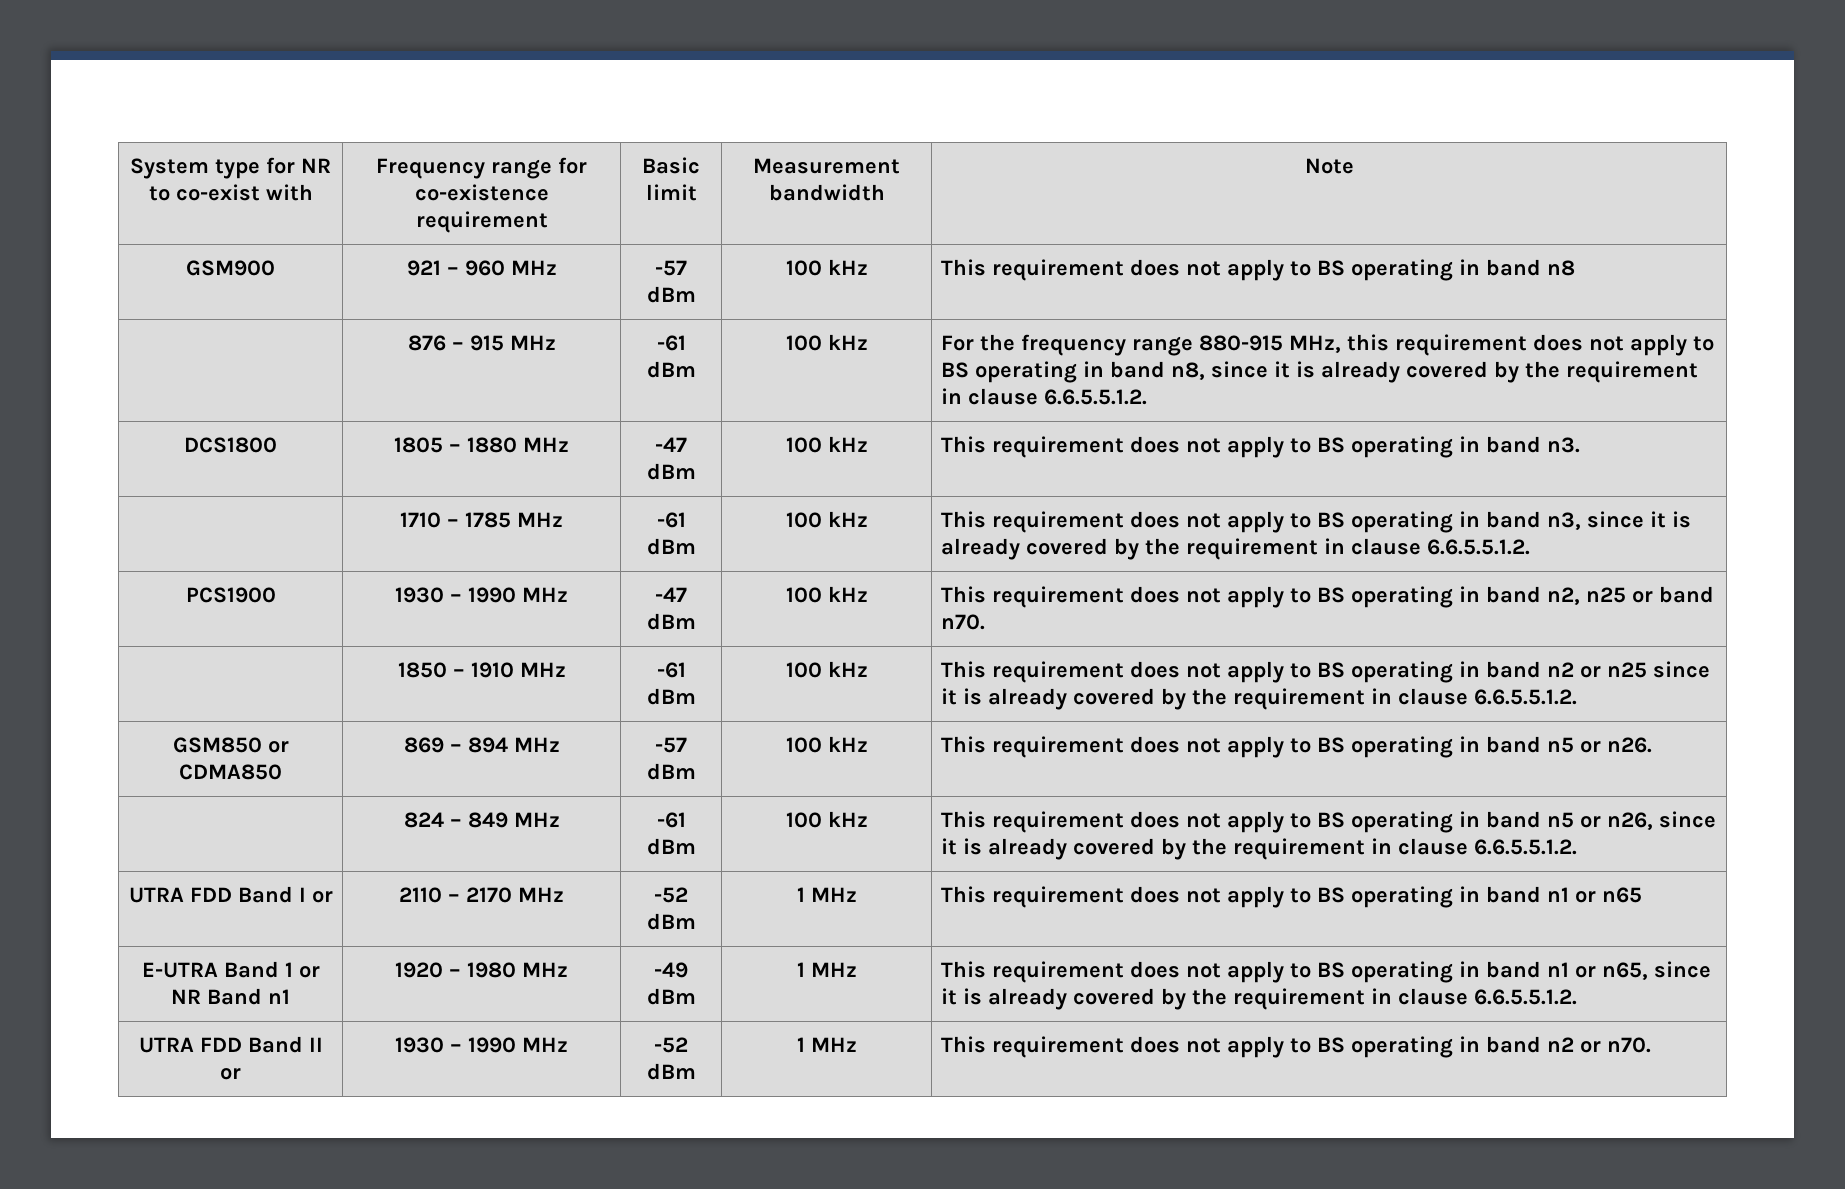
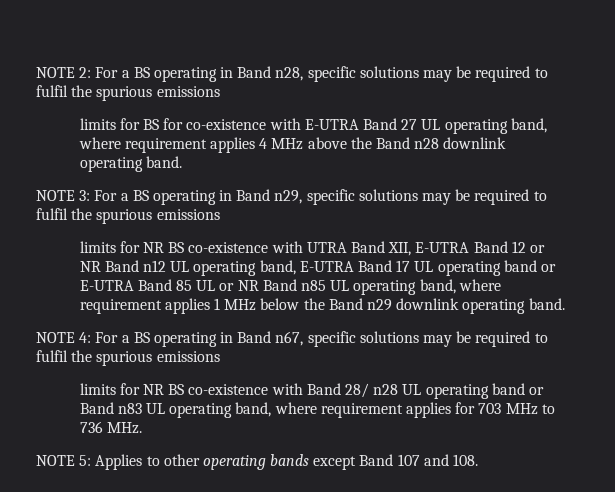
- System type for NR to co-exist with | Frequency range for co-existence requirement | Basic limit | Measurement bandwidth | Note
- GSM900 | 921 – 960 MHz | -57 dBm | 100 kHz | This requirement does not apply to BS operating in band n8
- | 876 – 915 MHz | -61 dBm | 100 kHz | For the frequency range 880-915 MHz, this requirement does not apply to BS operating in band n8, since it is already covered by the requirement in clause 6.6.5.5.1.2.
- DCS1800 | 1805 – 1880 MHz | -47 dBm | 100 kHz | This requirement does not apply to BS operating in band n3.
- | 1710 – 1785 MHz | -61 dBm | 100 kHz | This requirement does not apply to BS operating in band n3, since it is already covered by the requirement in clause 6.6.5.5.1.2.
- PCS1900 | 1930 – 1990 MHz | -47 dBm | 100 kHz | This requirement does not apply to BS operating in band n2, n25 or band n70.
- | 1850 – 1910 MHz | -61 dBm | 100 kHz | This requirement does not apply to BS operating in band n2 or n25 since it is already covered by the requirement in clause 6.6.5.5.1.2.
- GSM850 or CDMA850 | 869 – 894 MHz | -57 dBm | 100 kHz | This requirement does not apply to BS operating in band n5 or n26.
- | 824 – 849 MHz | -61 dBm | 100 kHz | This requirement does not apply to BS operating in band n5 or n26, since it is already covered by the requirement in clause 6.6.5.5.1.2.
- UTRA FDD Band I or | 2110 – 2170 MHz | -52 dBm | 1 MHz | This requirement does not apply to BS operating in band n1 or n65
- E-UTRA Band 1 or NR Band n1 | 1920 – 1980 MHz | -49 dBm | 1 MHz | This requirement does not apply to BS operating in band n1 or n65, since it is already covered by the requirement in clause 6.6.5.5.1.2.
- UTRA FDD Band II or | 1930 – 1990 MHz | -52 dBm | 1 MHz | This requirement does not apply to BS operating in band n2 or n70.
+ NOTE 2: For a BS operating in Band n28, specific solutions may be required to fulfil the spurious emissions
+ limits for BS for co-existence with E-UTRA Band 27 UL operating band, where requirement applies 4 MHz above the Band n28 downlink operating band.
+ NOTE 3: For a BS operating in Band n29, specific solutions may be required to fulfil the spurious emissions
+ limits for NR BS co-existence with UTRA Band XII, E-UTRA Band 12 or NR Band n12 UL operating band, E-UTRA Band 17 UL operating band or E-UTRA Band 85 UL or NR Band n85 UL operating band, where requirement applies 1 MHz below the Band n29 downlink operating band.
+ NOTE 4: For a BS operating in Band n67, specific solutions may be required to fulfil the spurious emissions
+ limits for NR BS co-existence with Band 28/ n28 UL operating band or Band n83 UL operating band, where requirement applies for 703 MHz to 736 MHz.
+ NOTE 5: Applies to other operating bands except Band 107 and 108.

